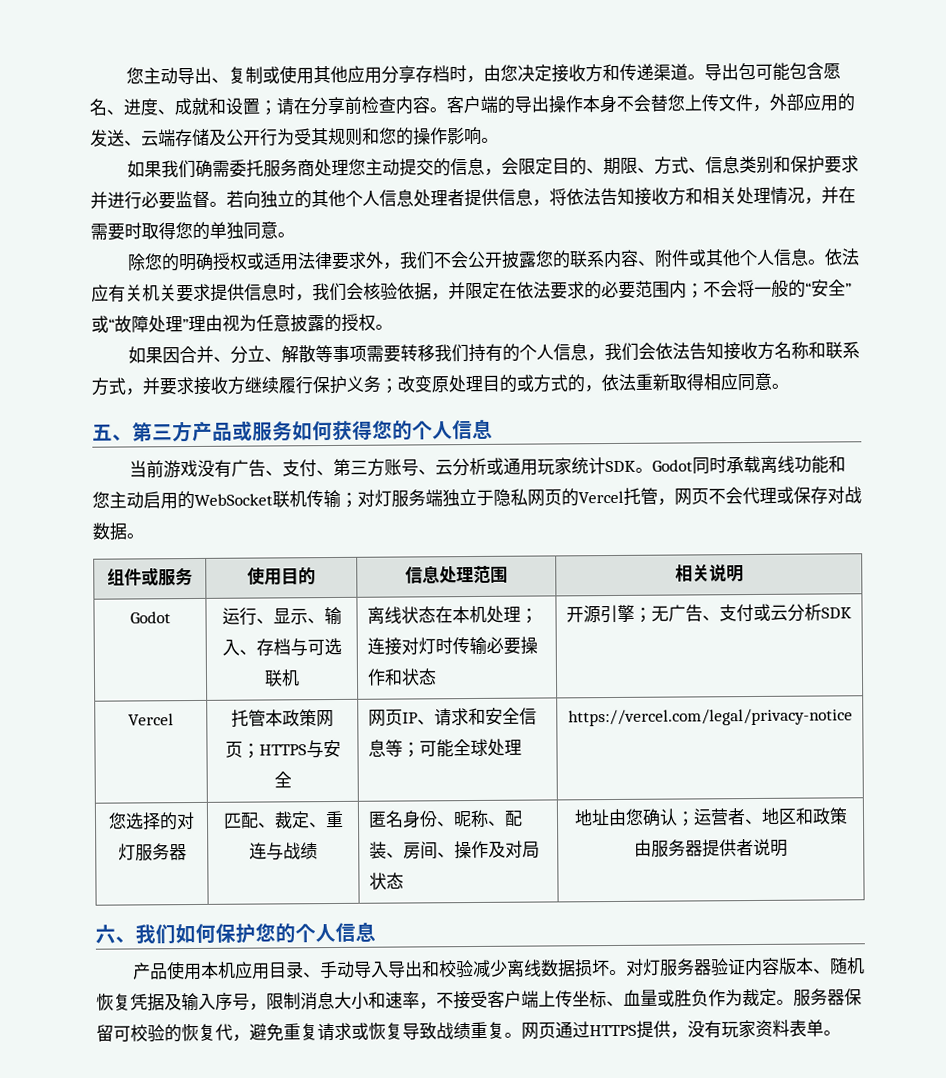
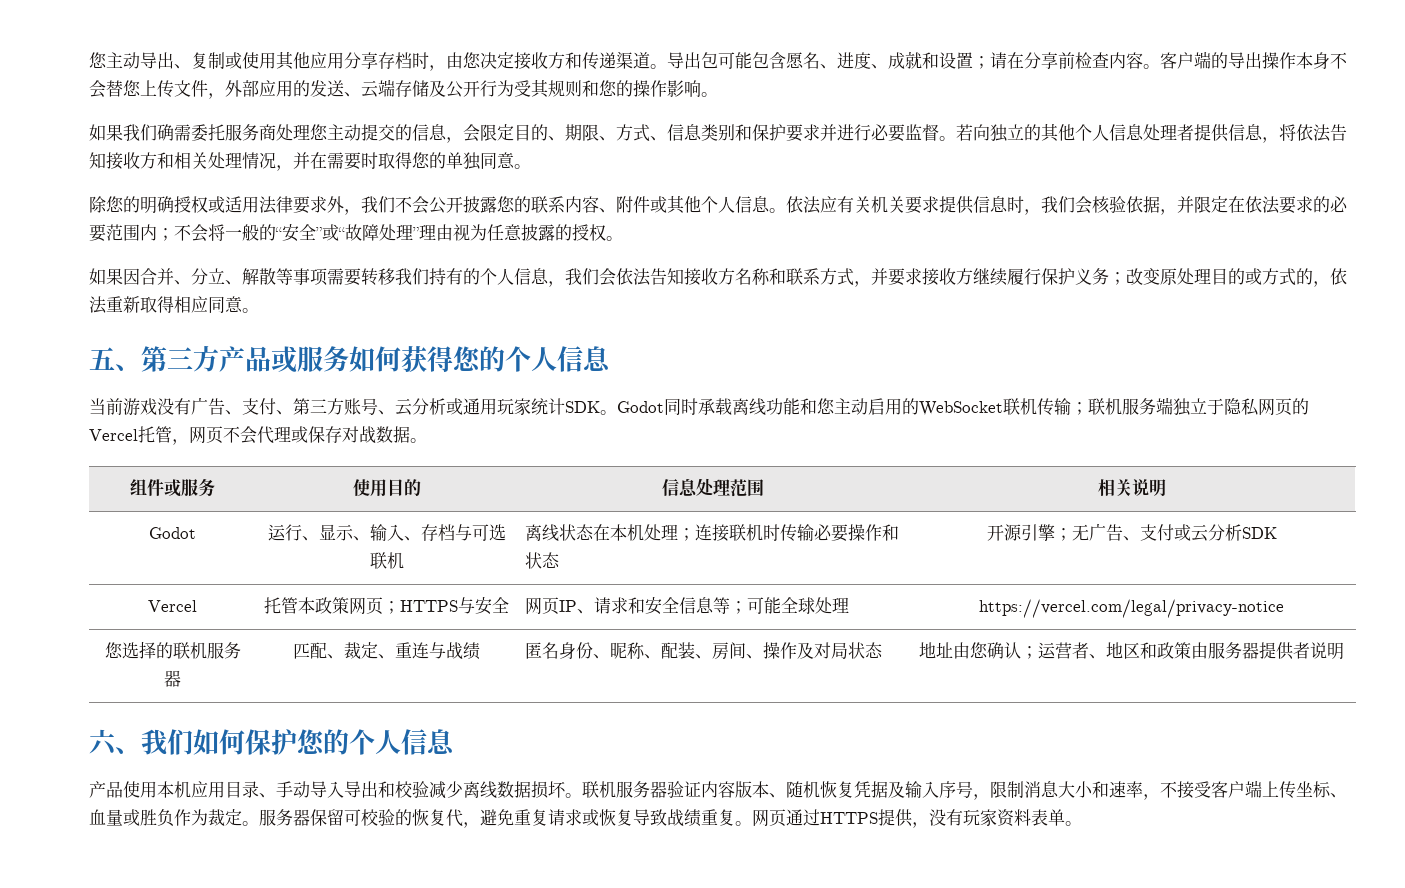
- Godot同时承载离线功能和您主动启用的WebSocket联机传输；对灯服务端独立于隐私网页的Vercel托管，网页不会代理或保存对战数据。
+ Godot同时承载离线功能和您主动启用的WebSocket联机传输；联机服务端独立于隐私网页的Vercel托管，网页不会代理或保存对战数据。
- Godot | 运行、显示、输入、存档与可选联机 | 离线状态在本机处理；连接对灯时传输必要操作和状态 | 开源引擎；无广告、支付或云分析SDK
+ Godot | 运行、显示、输入、存档与可选联机 | 离线状态在本机处理；连接联机时传输必要操作和状态 | 开源引擎；无广告、支付或云分析SDK
- 您选择的对灯服务器 | 匹配、裁定、重连与战绩 | 匿名身份、昵称、配装、房间、操作及对局状态 | 地址由您确认；运营者、地区和政策由服务器提供者说明
+ 您选择的联机服务器 | 匹配、裁定、重连与战绩 | 匿名身份、昵称、配装、房间、操作及对局状态 | 地址由您确认；运营者、地区和政策由服务器提供者说明
- 对灯服务器验证内容版本、随机恢复凭据及输入序号，限制消息大小和速率，不接受客户端上传坐标、血量或胜负作为裁定。
+ 联机服务器验证内容版本、随机恢复凭据及输入序号，限制消息大小和速率，不接受客户端上传坐标、血量或胜负作为裁定。

